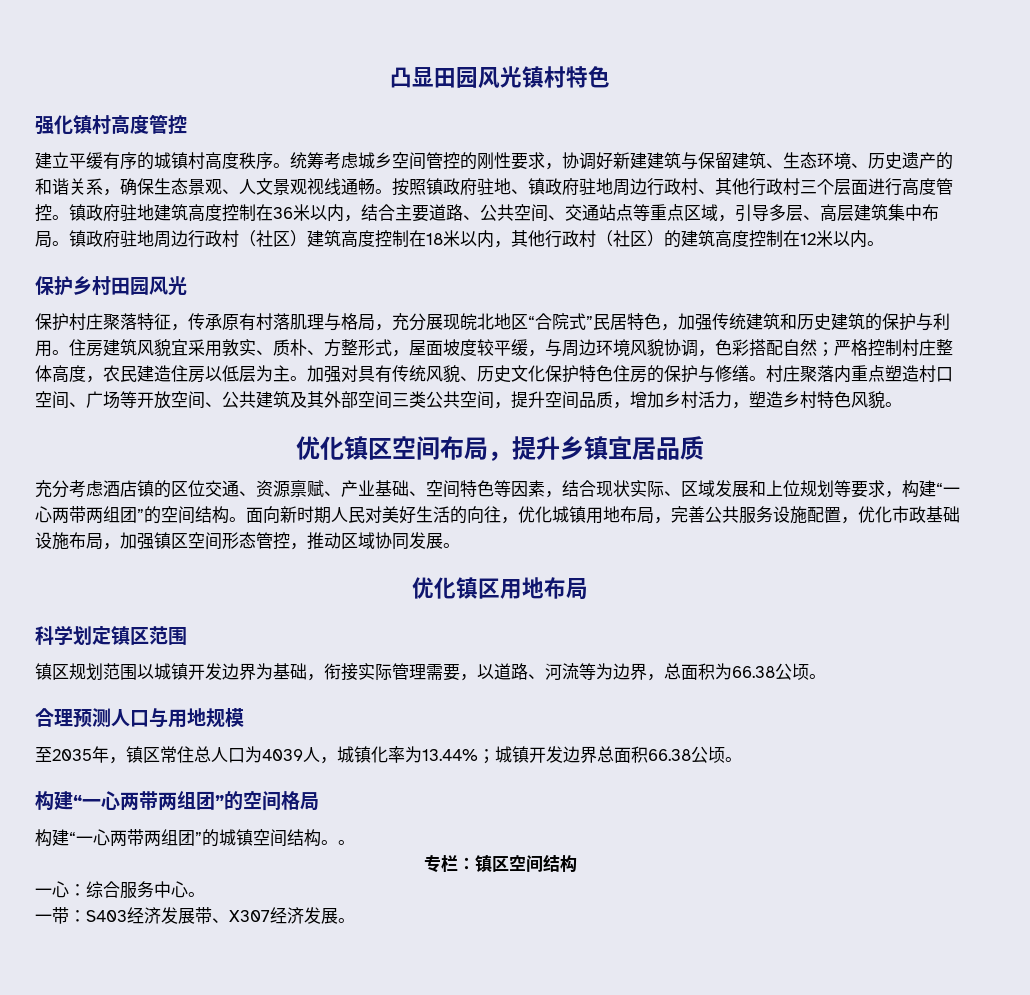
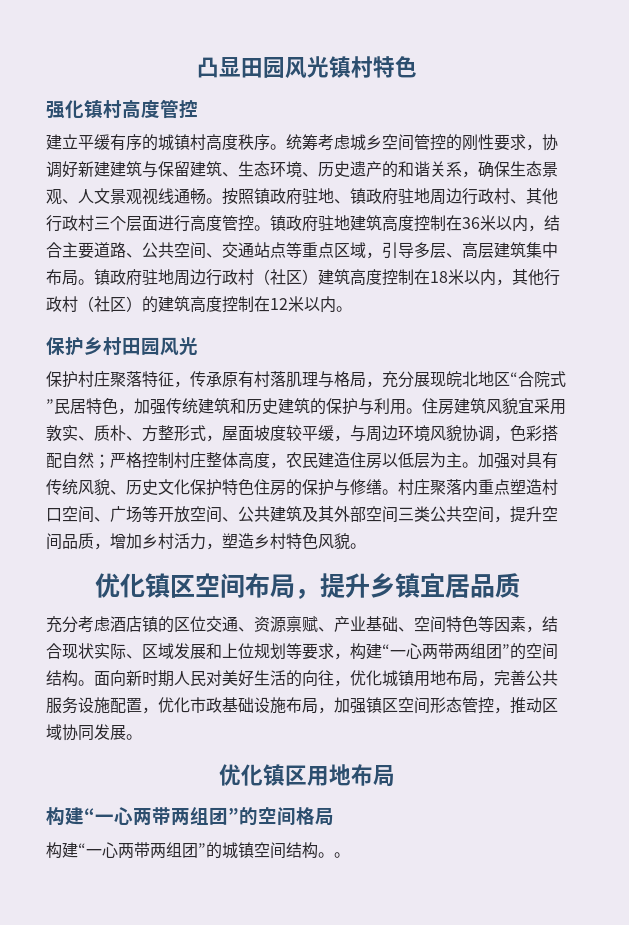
- 科学划定镇区范围
- 镇区规划范围以城镇开发边界为基础，衔接实际管理需要，以道路、河流等为边界，总面积为66.38公顷。
- 合理预测人口与用地规模
- 至2035年，镇区常住总人口为4039人，城镇化率为13.44%；城镇开发边界总面积66.38公顷。
- 专栏：镇区空间结构
- 一心：综合服务中心。
- 一带：S403经济发展带、X307经济发展。

